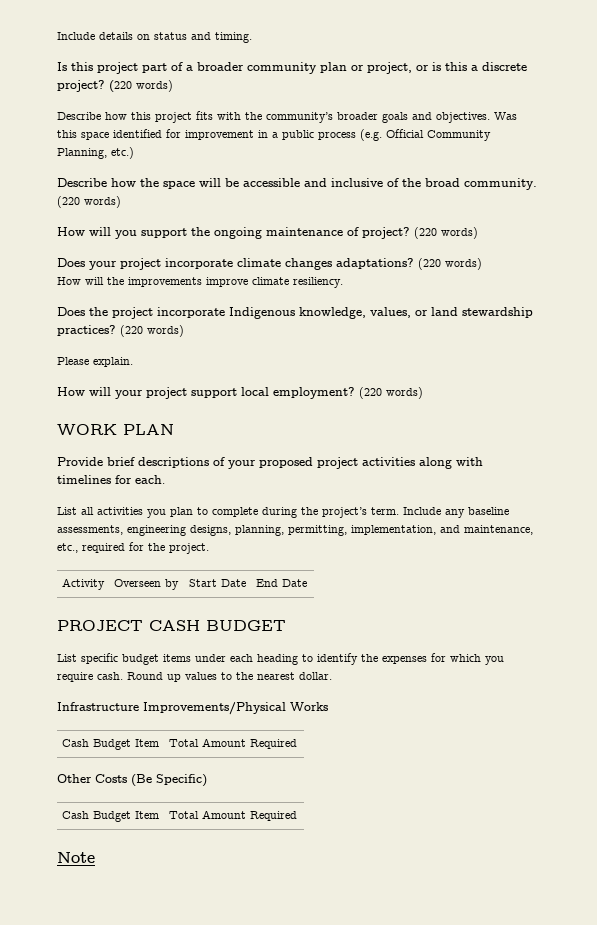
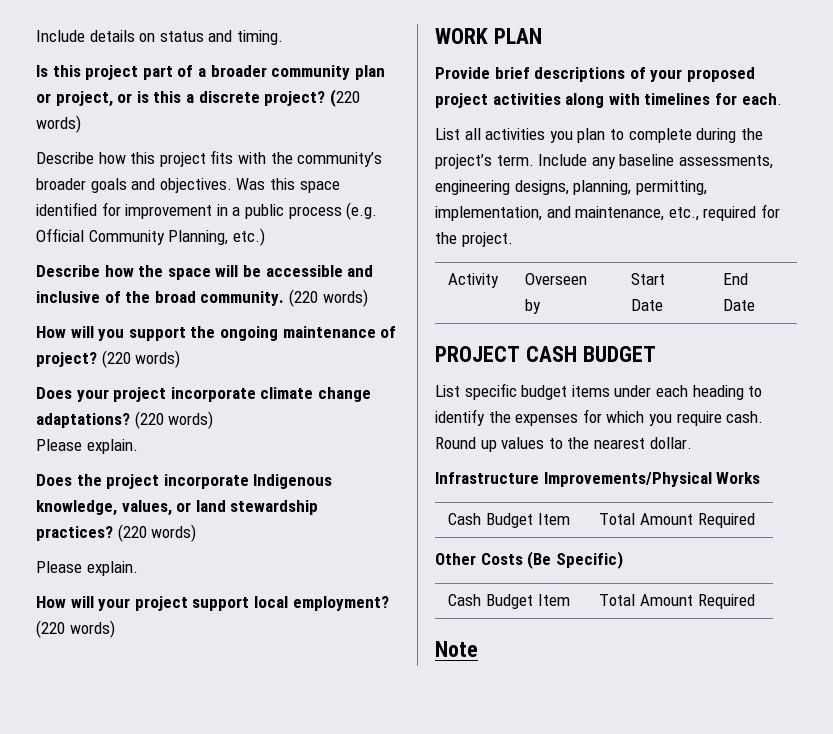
- Does your project incorporate climate changes adaptations? (220 words)
- How will the improvements improve climate resiliency.
+ Does your project incorporate climate change adaptations? (220 words)
+ Please explain.

